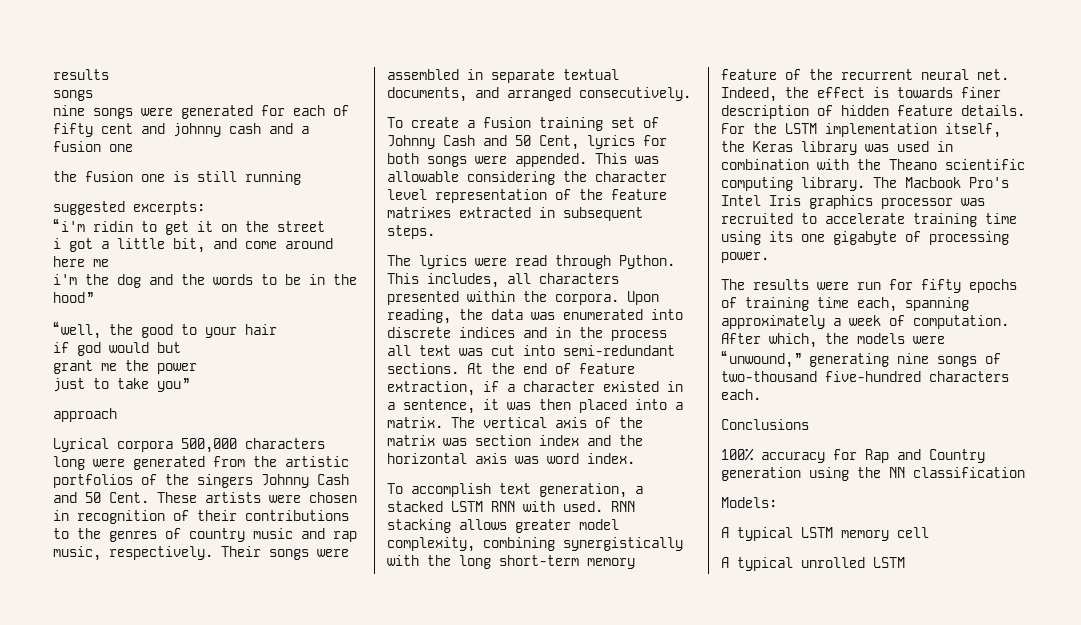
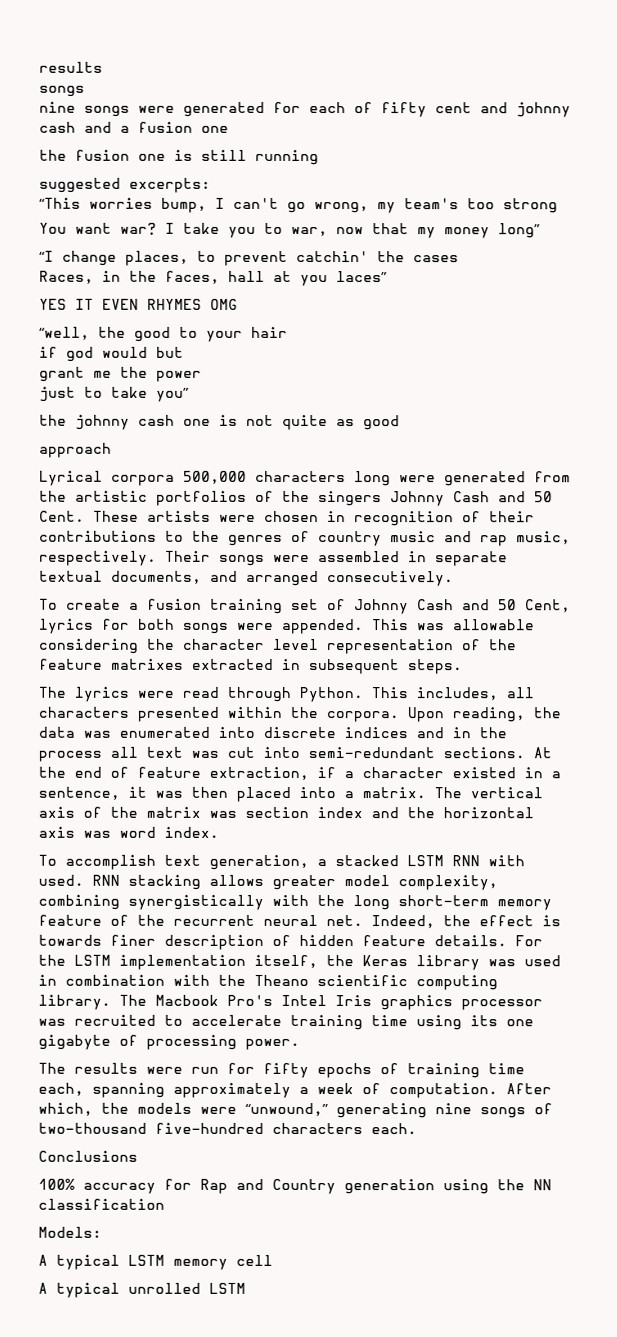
- “i'm ridin to get it on the street
- i got a little bit, and come around here me
- i'm the dog and the words to be in the hood”
+ “This worries bump, I can't go wrong, my team's too strong
+ You want war? I take you to war, now that my money long”
+ “I change places, to prevent catchin' the cases
+ Races, in the faces, hall at you laces”
+ YES IT EVEN RHYMES OMG
+ the johnny cash one is not quite as good

